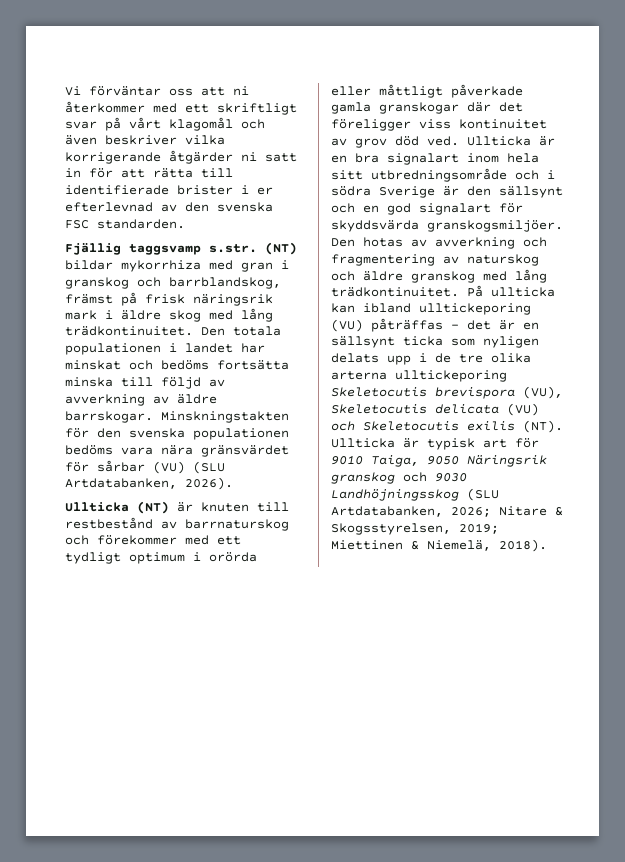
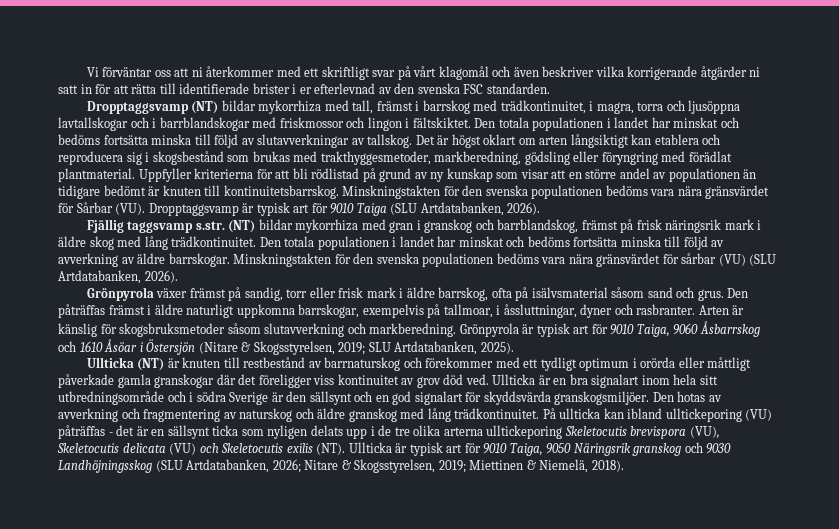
+ Dropptaggsvamp (NT) bildar mykorrhiza med tall, främst i barrskog med trädkontinuitet, i magra, torra och ljusöppna lavtallskogar och i barrblandskogar med friskmossor och lingon i fältskiktet. Den totala populationen i landet har minskat och bedöms fortsätta minska till följd av slutavverkningar av tallskog. Det är högst oklart om arten långsiktigt kan etablera och reproducera sig i skogsbestånd som brukas med trakthyggesmetoder, markberedning, gödsling eller föryngring med förädlat plantmaterial. Uppfyller kriterierna för att bli rödlistad på grund av ny kunskap som visar att en större andel av populationen än tidigare bedömt är knuten till kontinuitetsbarrskog. Minskningstakten för den svenska populationen bedöms vara nära gränsvärdet för Sårbar (VU). Dropptaggsvamp är typisk art för 9010 Taiga (SLU Artdatabanken, 2026).
+ Grönpyrola växer främst på sandig, torr eller frisk mark i äldre barrskog, ofta på isälvsmaterial såsom sand och grus. Den påträffas främst i äldre naturligt uppkomna barrskogar, exempelvis på tallmoar, i åssluttningar, dyner och rasbranter. Arten är känslig för skogsbruksmetoder såsom slutavverkning och markberedning. Grönpyrola är typisk art för 9010 Taiga, 9060 Åsbarrskog och 1610 Åsöar i Östersjön (Nitare & Skogsstyrelsen, 2019; SLU Artdatabanken, 2025).

